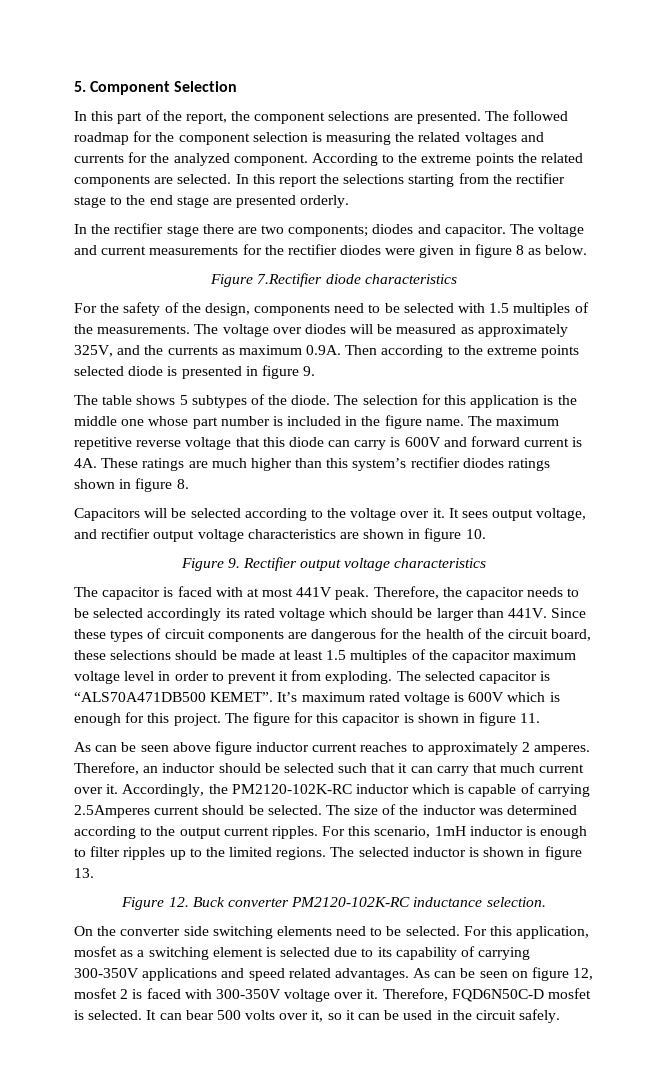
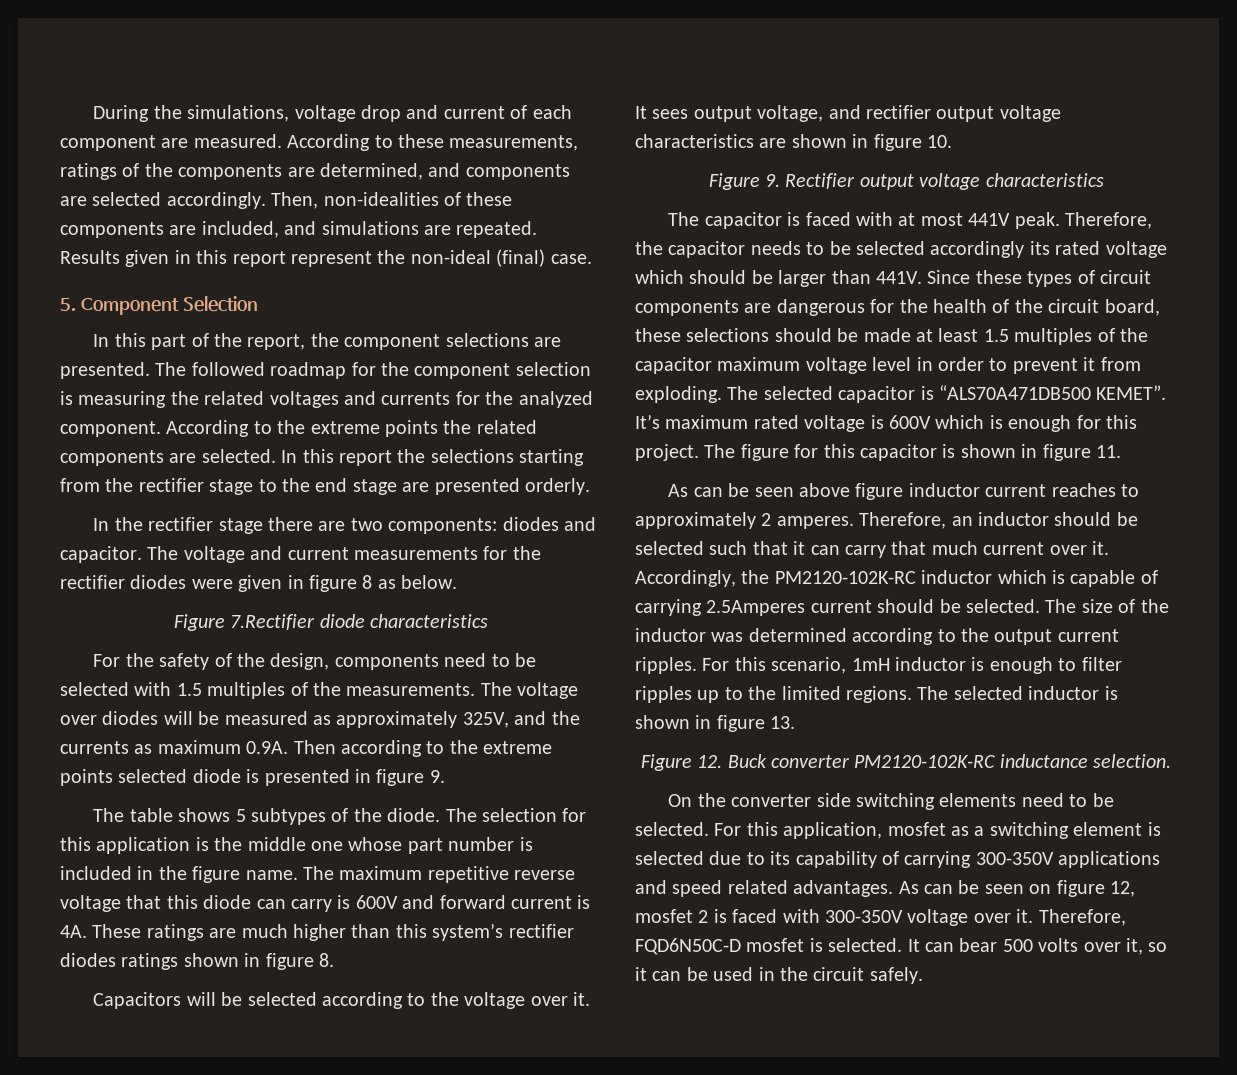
+ During the simulations, voltage drop and current of each component are measured. According to these measurements, ratings of the components are determined, and components are selected accordingly. Then, non-idealities of these components are included, and simulations are repeated. Results given in this report represent the non-ideal (final) case.
- In the rectifier stage there are two components; diodes and capacitor.
+ In the rectifier stage there are two components: diodes and capacitor.

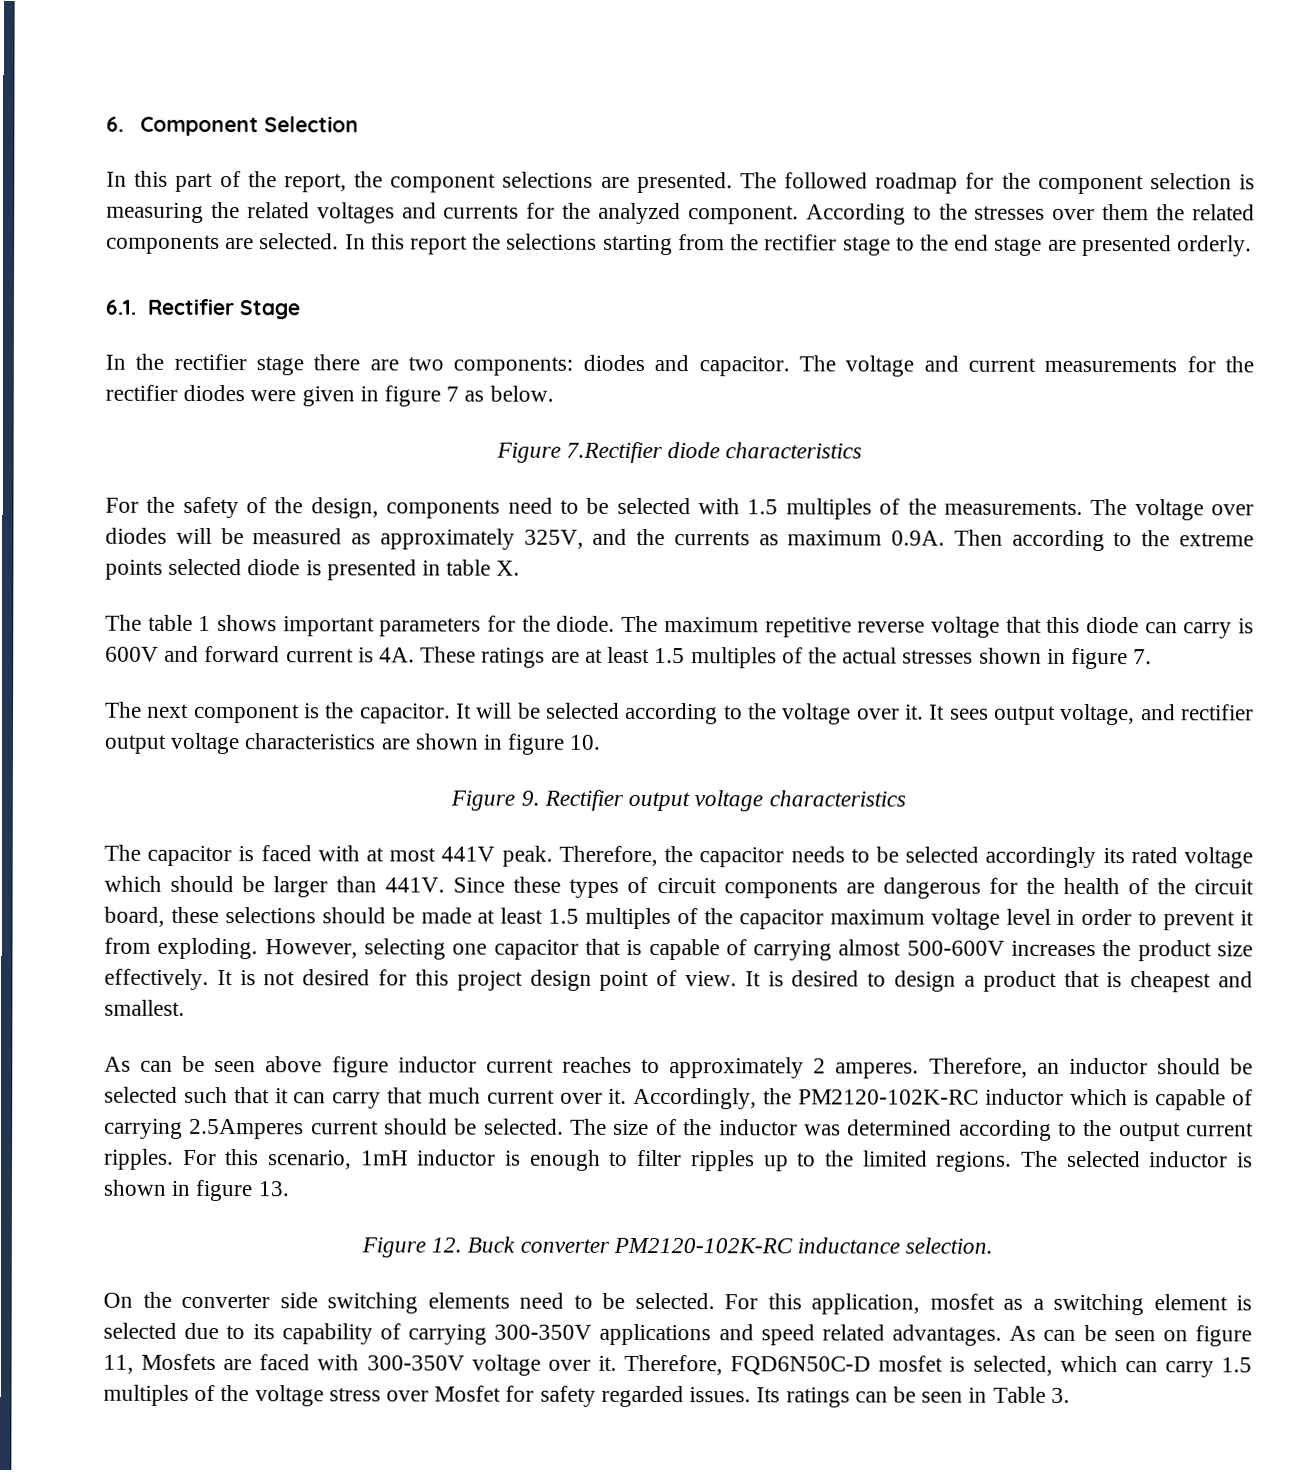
- During the simulations, voltage drop and current of each component are measured. According to these measurements, ratings of the components are determined, and components are selected accordingly. Then, non-idealities of these components are included, and simulations are repeated. Results given in this report represent the non-ideal (final) case.
- 5. Component Selection
+ 6. Component Selection
- According to the extreme points the related components are selected.
+ According to the stresses over them the related components are selected.
+ 6.1. Rectifier Stage
- The voltage and current measurements for the rectifier diodes were given in figure 8 as below.
+ The voltage and current measurements for the rectifier diodes were given in figure 7 as below.
- The voltage over diodes will be measured as approximately 325V, and the currents as maximum 0.9A. Then according to the extreme points selected diode is presented in figure 9.
+ The voltage over diodes will be measured as approximately 325V, and the currents as maximum 0.9A. Then according to the extreme points selected diode is presented in table X.
- The table shows 5 subtypes of the diode. The selection for this application is the middle one whose part number is included in the figure name.
+ The table 1 shows important parameters for the diode.
- These ratings are much higher than this system’s rectifier diodes ratings shown in figure 8.
- Capacitors will be selected according to the voltage over it.
+ These ratings are at least 1.5 multiples of the actual stresses shown in figure 7.
+ The next component is the capacitor. It will be selected according to the voltage over it.
- The selected capacitor is “ALS70A471DB500 KEMET”. It’s maximum rated voltage is 600V which is enough for this project. The figure for this capacitor is shown in figure 11.
+ However, selecting one capacitor that is capable of carrying almost 500-600V increases the product size effectively. It is not desired for this project design point of view. It is desired to design a product that is cheapest and smallest.
- As can be seen on figure 12, mosfet 2 is faced with 300-350V voltage over it.
+ As can be seen on figure 11, Mosfets are faced with 300-350V voltage over it.
- Therefore, FQD6N50C-D mosfet is selected. It can bear 500 volts over it, so it can be used in the circuit safely.
+ Therefore, FQD6N50C-D mosfet is selected, which can carry 1.5 multiples of the voltage stress over Mosfet for safety regarded issues. Its ratings can be seen in Table 3.

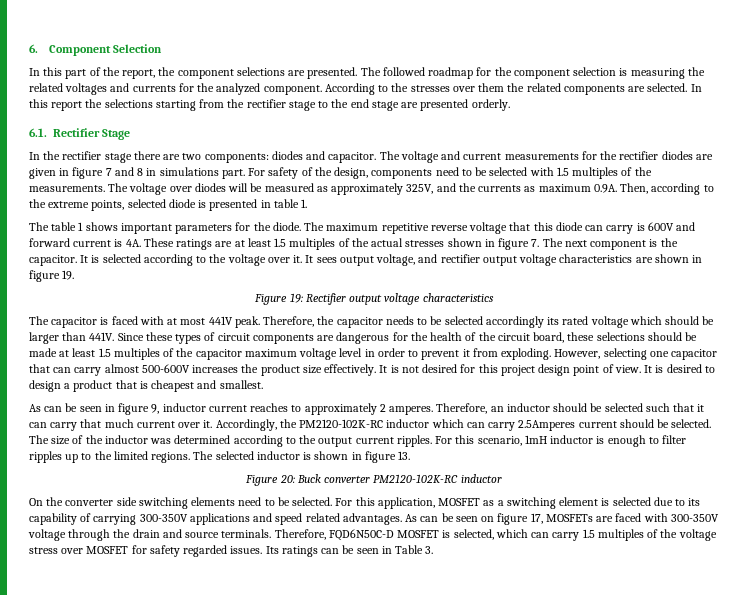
- The voltage and current measurements for the rectifier diodes were given in figure 7 as below.
- Figure 7.Rectifier diode characteristics
- For the safety of the design, components need to be selected with 1.5 multiples of the measurements.
+ The voltage and current measurements for the rectifier diodes are given in figure 7 and 8 in simulations part. For safety of the design, components need to be selected with 1.5 multiples of the measurements.
- The voltage over diodes will be measured as approximately 325V, and the currents as maximum 0.9A. Then according to the extreme points selected diode is presented in table X.
+ The voltage over diodes will be measured as approximately 325V, and the currents as maximum 0.9A. Then, according to the extreme points, selected diode is presented in table 1.
- These ratings are at least 1.5 multiples of the actual stresses shown in figure 7.
- The next component is the capacitor.
+ These ratings are at least 1.5 multiples of the actual stresses shown in figure 7. The next component is the capacitor.
- It will be selected according to the voltage over it.
+ It is selected according to the voltage over it.
- It sees output voltage, and rectifier output voltage characteristics are shown in figure 10.
- Figure 9. Rectifier output voltage characteristics
+ It sees output voltage, and rectifier output voltage characteristics are shown in figure 19.
+ Figure 19: Rectifier output voltage characteristics
- However, selecting one capacitor that is capable of carrying almost 500-600V increases the product size effectively.
+ However, selecting one capacitor that can carry almost 500-600V increases the product size effectively.
- As can be seen above figure inductor current reaches to approximately 2 amperes.
+ As can be seen in figure 9, inductor current reaches to approximately 2 amperes.
- Accordingly, the PM2120-102K-RC inductor which is capable of carrying 2.5Amperes current should be selected.
+ Accordingly, the PM2120-102K-RC inductor which can carry 2.5Amperes current should be selected.
- Figure 12. Buck converter PM2120-102K-RC inductance selection.
+ Figure 20: Buck converter PM2120-102K-RC inductor
- For this application, mosfet as a switching element is selected due to its capability of carrying 300-350V applications and speed related advantages.
+ For this application, MOSFET as a switching element is selected due to its capability of carrying 300-350V applications and speed related advantages.
- As can be seen on figure 11, Mosfets are faced with 300-350V voltage over it.
+ As can be seen on figure 17, MOSFETs are faced with 300-350V voltage through the drain and source terminals.
- Therefore, FQD6N50C-D mosfet is selected, which can carry 1.5 multiples of the voltage stress over Mosfet for safety regarded issues.
+ Therefore, FQD6N50C-D MOSFET is selected, which can carry 1.5 multiples of the voltage stress over MOSFET for safety regarded issues.

